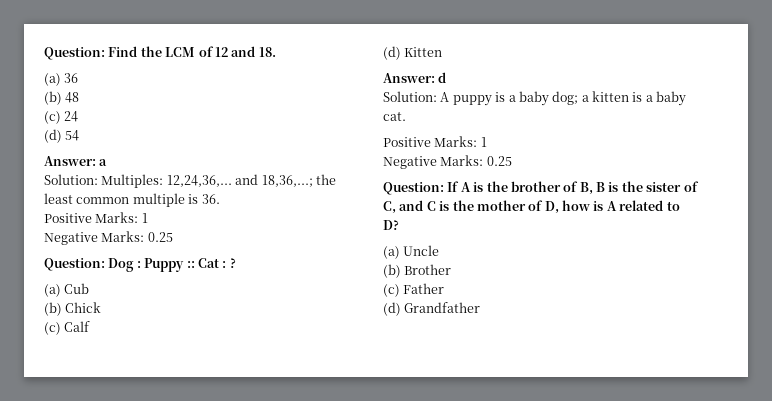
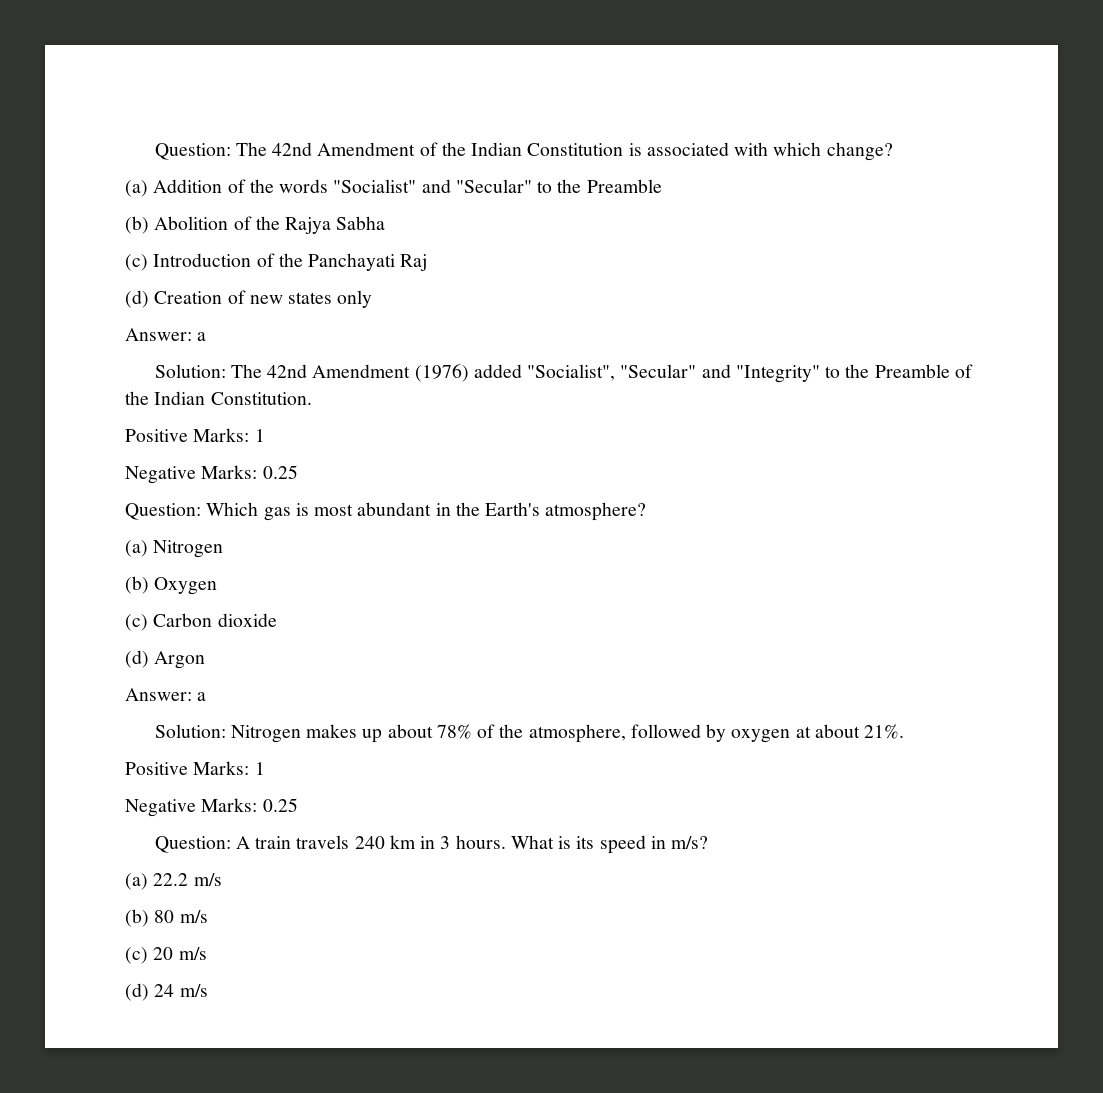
- Question: Find the LCM of 12 and 18.
- (a) 36
- (b) 48
- (c) 24
- (d) 54
+ Question: The 42nd Amendment of the Indian Constitution is associated with which change?
+ (a) Addition of the words "Socialist" and "Secular" to the Preamble
+ (b) Abolition of the Rajya Sabha
+ (c) Introduction of the Panchayati Raj
+ (d) Creation of new states only
  Answer: a
- Solution: Multiples: 12,24,36,... and 18,36,...; the least common multiple is 36.
+ Solution: The 42nd Amendment (1976) added "Socialist", "Secular" and "Integrity" to the Preamble of the Indian Constitution.
  Positive Marks: 1
  Negative Marks: 0.25
- Question: Dog : Puppy :: Cat : ?
- (a) Cub
- (b) Chick
- (c) Calf
- (d) Kitten
- Answer: d
- Solution: A puppy is a baby dog; a kitten is a baby cat.
+ Question: Which gas is most abundant in the Earth's atmosphere?
+ (a) Nitrogen
+ (b) Oxygen
+ (c) Carbon dioxide
+ (d) Argon
+ Answer: a
+ Solution: Nitrogen makes up about 78% of the atmosphere, followed by oxygen at about 21%.
  Positive Marks: 1
  Negative Marks: 0.25
- Question: If A is the brother of B, B is the sister of C, and C is the mother of D, how is A related to D?
- (a) Uncle
- (b) Brother
- (c) Father
- (d) Grandfather
+ Question: A train travels 240 km in 3 hours. What is its speed in m/s?
+ (a) 22.2 m/s
+ (b) 80 m/s
+ (c) 20 m/s
+ (d) 24 m/s

